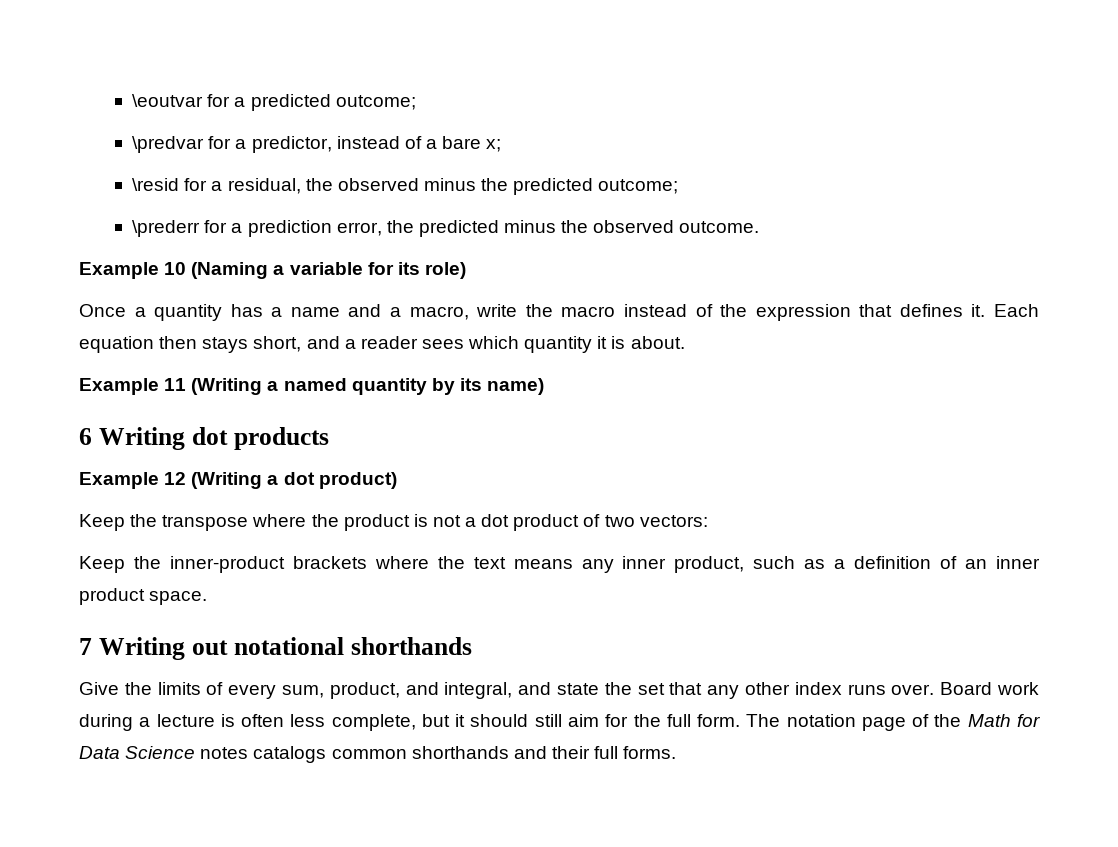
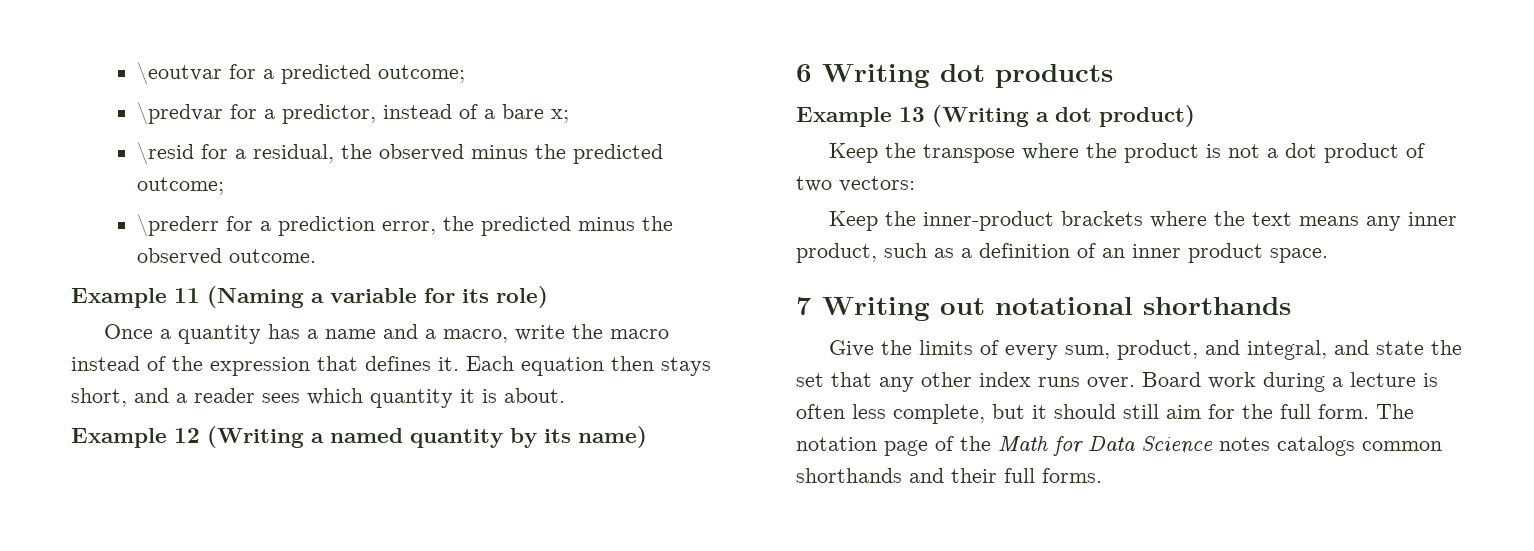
- Example 10 (Naming a variable for its role)
+ Example 11 (Naming a variable for its role)
- Example 11 (Writing a named quantity by its name)
+ Example 12 (Writing a named quantity by its name)
- Example 12 (Writing a dot product)
+ Example 13 (Writing a dot product)

